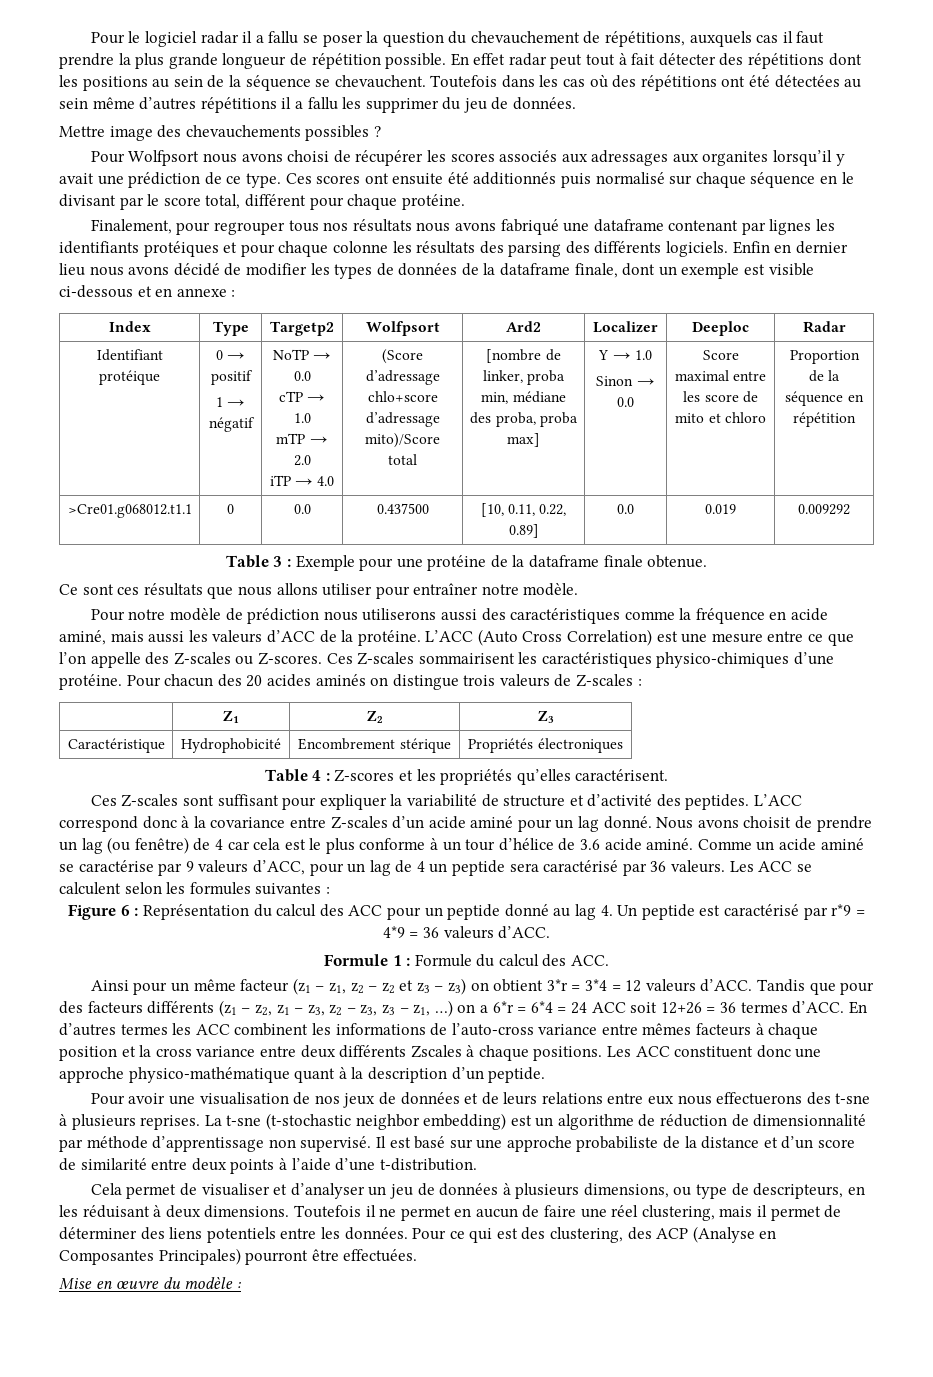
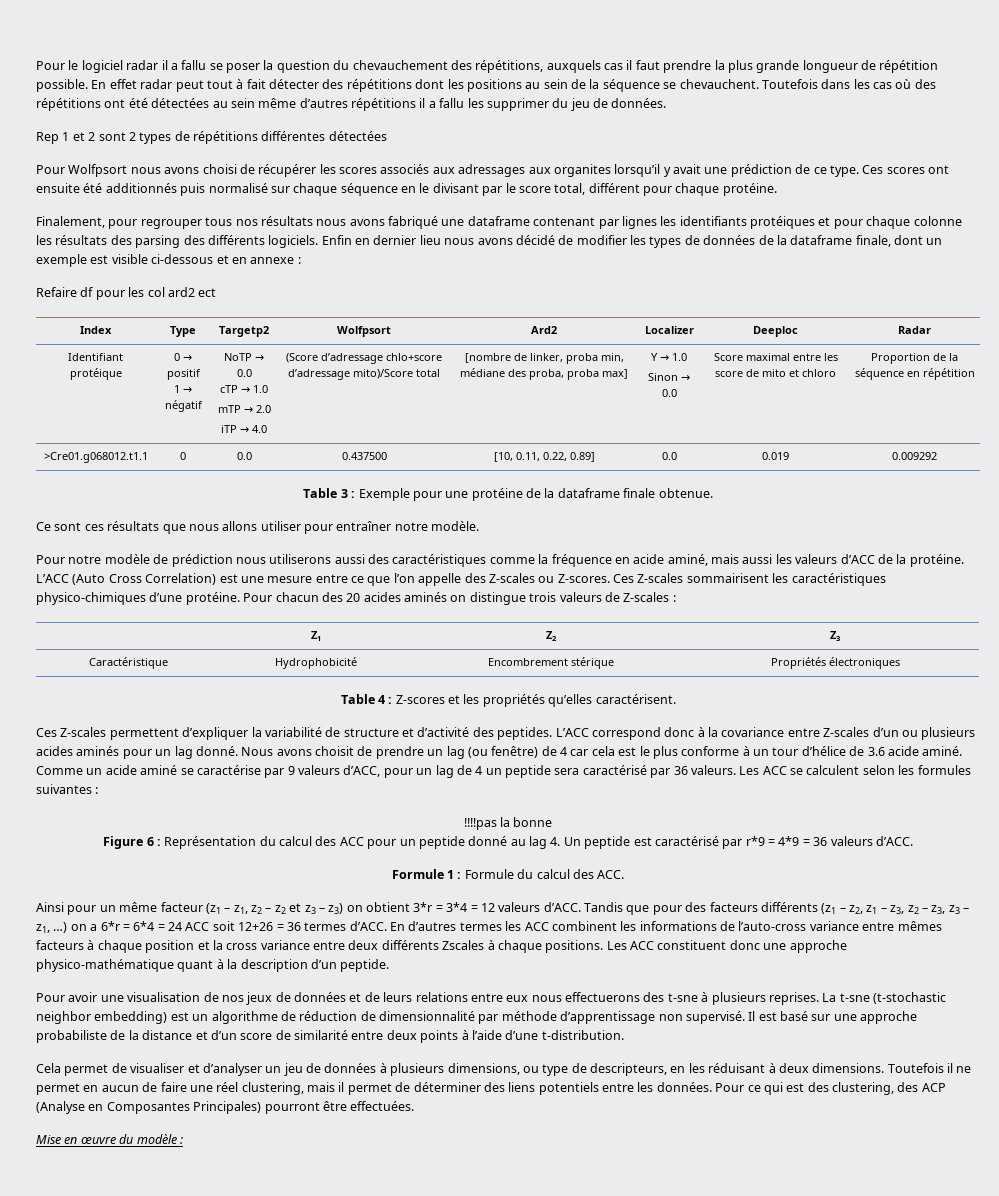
- Pour le logiciel radar il a fallu se poser la question du chevauchement de répétitions, auxquels cas il faut prendre la plus grande longueur de répétition possible.
+ Pour le logiciel radar il a fallu se poser la question du chevauchement des répétitions, auxquels cas il faut prendre la plus grande longueur de répétition possible.
- Mettre image des chevauchements possibles ?
+ Rep 1 et 2 sont 2 types de répétitions différentes détectées
+ Refaire df pour les col ard2 ect
- Ces Z-scales sont suffisant pour expliquer la variabilité de structure et d’activité des peptides.
+ Ces Z-scales permettent d’expliquer la variabilité de structure et d’activité des peptides.
- L’ACC correspond donc à la covariance entre Z-scales d’un acide aminé pour un lag donné.
+ L’ACC correspond donc à la covariance entre Z-scales d’un ou plusieurs acides aminés pour un lag donné.
+ !!!!pas la bonne

